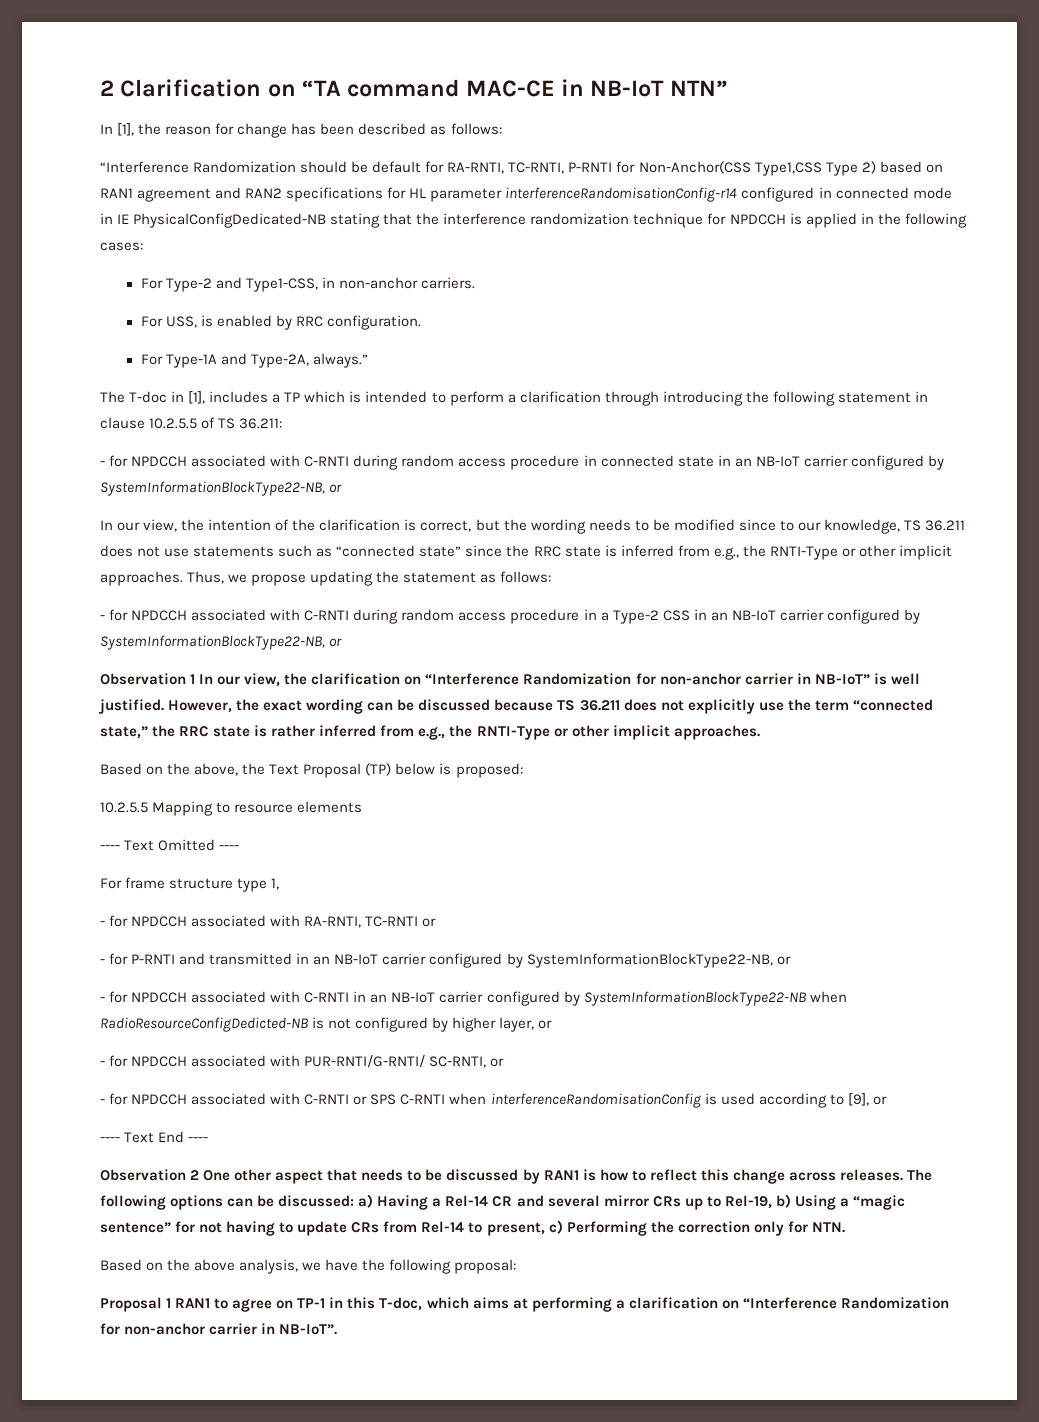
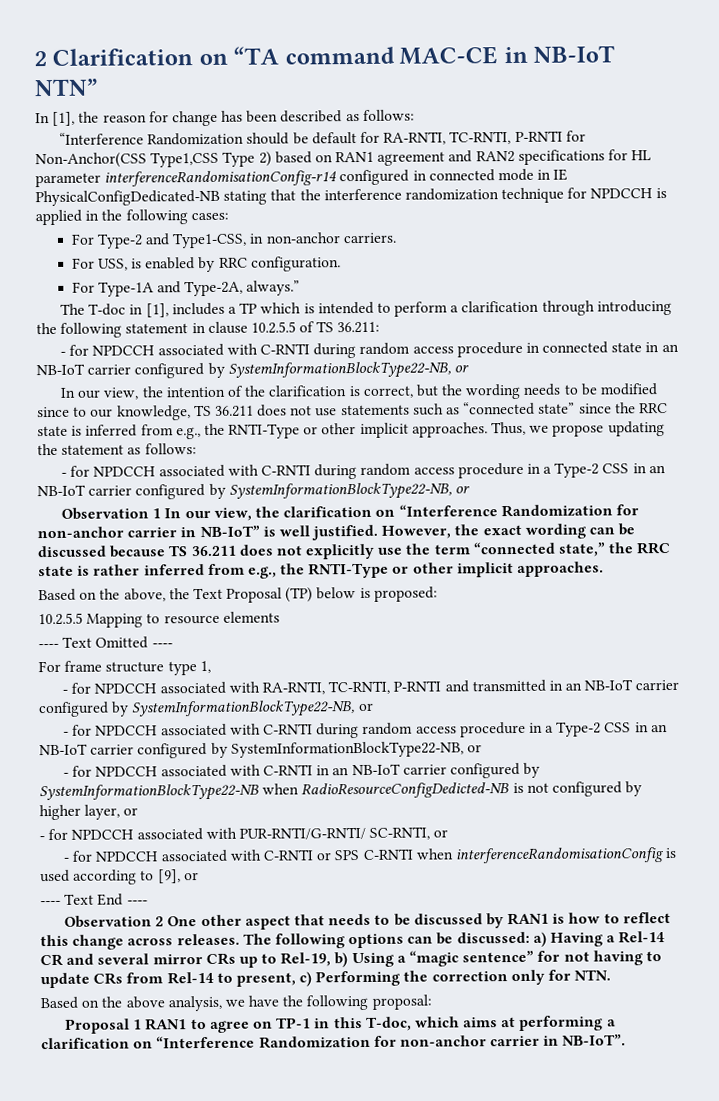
- - for NPDCCH associated with RA-RNTI, TC-RNTI or
- - for P-RNTI and transmitted in an NB-IoT carrier configured by SystemInformationBlockType22-NB, or
+ - for NPDCCH associated with RA-RNTI, TC-RNTI, P-RNTI and transmitted in an NB-IoT carrier configured by SystemInformationBlockType22-NB, or
+ - for NPDCCH associated with C-RNTI during random access procedure in a Type-2 CSS in an NB-IoT carrier configured by SystemInformationBlockType22-NB, or

